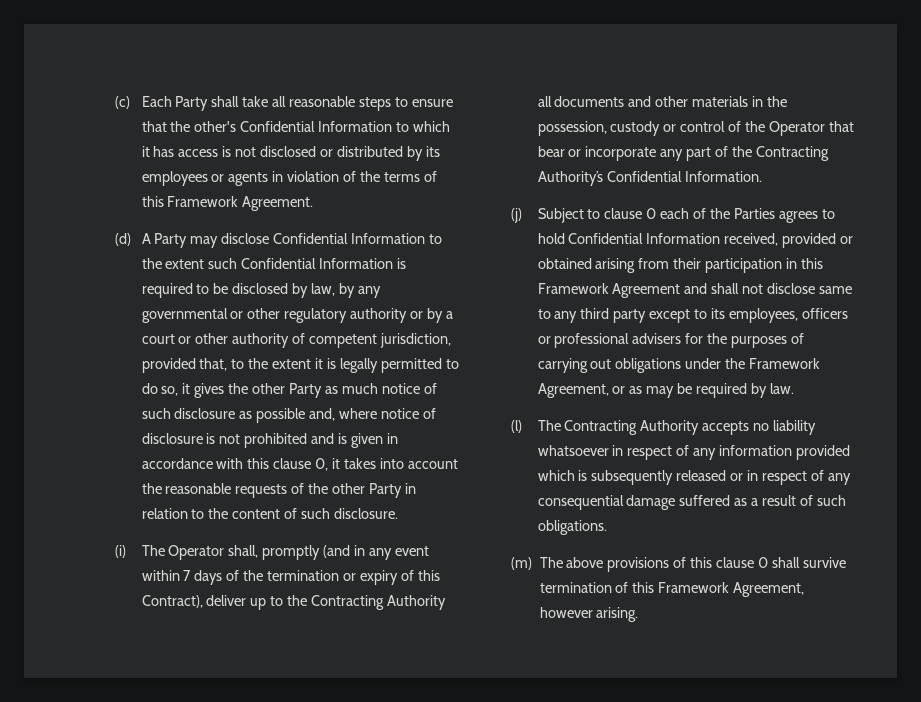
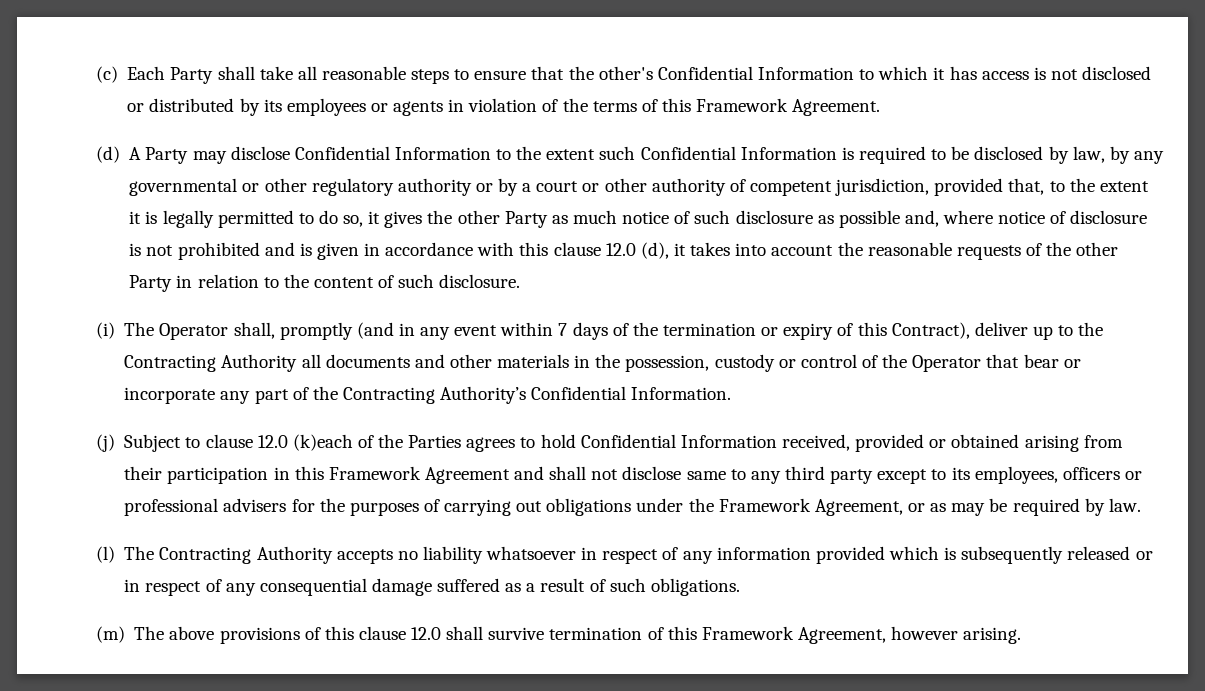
- (d) A Party may disclose Confidential Information to the extent such Confidential Information is required to be disclosed by law, by any governmental or other regulatory authority or by a court or other authority of competent jurisdiction, provided that, to the extent it is legally permitted to do so, it gives the other Party as much notice of such disclosure as possible and, where notice of disclosure is not prohibited and is given in accordance with this clause 0, it takes into account the reasonable requests of the other Party in relation to the content of such disclosure.
+ (d) A Party may disclose Confidential Information to the extent such Confidential Information is required to be disclosed by law, by any governmental or other regulatory authority or by a court or other authority of competent jurisdiction, provided that, to the extent it is legally permitted to do so, it gives the other Party as much notice of such disclosure as possible and, where notice of disclosure is not prohibited and is given in accordance with this clause 12.0 (d), it takes into account the reasonable requests of the other Party in relation to the content of such disclosure.
- (j) Subject to clause 0 each of the Parties agrees to hold Confidential Information received, provided or obtained arising from their participation in this Framework Agreement and shall not disclose same to any third party except to its employees, officers or professional advisers for the purposes of carrying out obligations under the Framework Agreement, or as may be required by law.
+ (j) Subject to clause 12.0 (k)each of the Parties agrees to hold Confidential Information received, provided or obtained arising from their participation in this Framework Agreement and shall not disclose same to any third party except to its employees, officers or professional advisers for the purposes of carrying out obligations under the Framework Agreement, or as may be required by law.
- (m) The above provisions of this clause 0 shall survive termination of this Framework Agreement, however arising.
+ (m) The above provisions of this clause 12.0 shall survive termination of this Framework Agreement, however arising.

